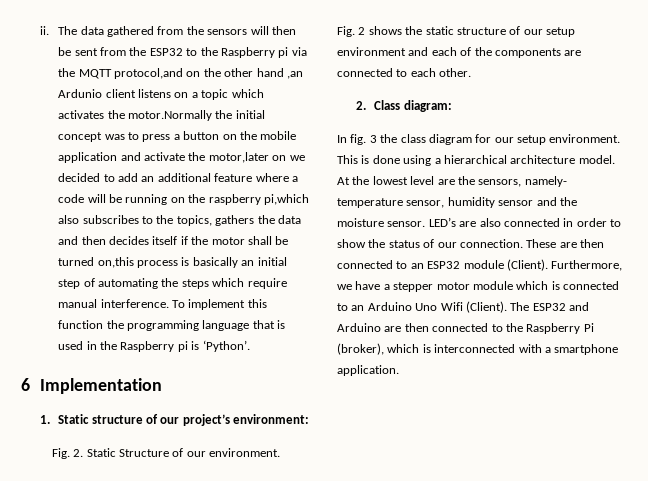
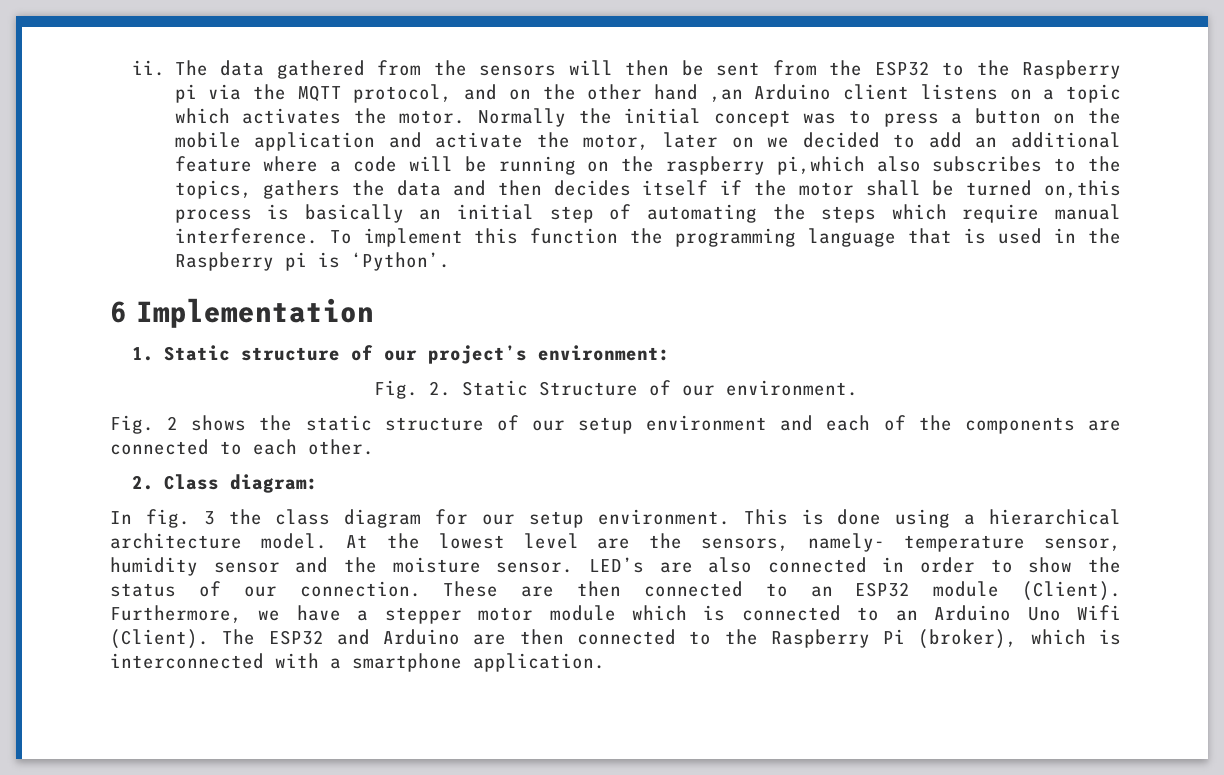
- The data gathered from the sensors will then be sent from the ESP32 to the Raspberry pi via the MQTT protocol,and on the other hand ,an Ardunio client listens on a topic which activates the motor.Normally the initial concept was to press a button on the mobile application and activate the motor,later on we decided to add an additional feature where a code will be running on the raspberry pi,which also subscribes to the topics, gathers the data and then decides itself if the motor shall be turned on,this process is basically an initial step of automating the steps which require manual interference.
+ The data gathered from the sensors will then be sent from the ESP32 to the Raspberry pi via the MQTT protocol, and on the other hand ,an Arduino client listens on a topic which activates the motor. Normally the initial concept was to press a button on the mobile application and activate the motor, later on we decided to add an additional feature where a code will be running on the raspberry pi,which also subscribes to the topics, gathers the data and then decides itself if the motor shall be turned on,this process is basically an initial step of automating the steps which require manual interference.

